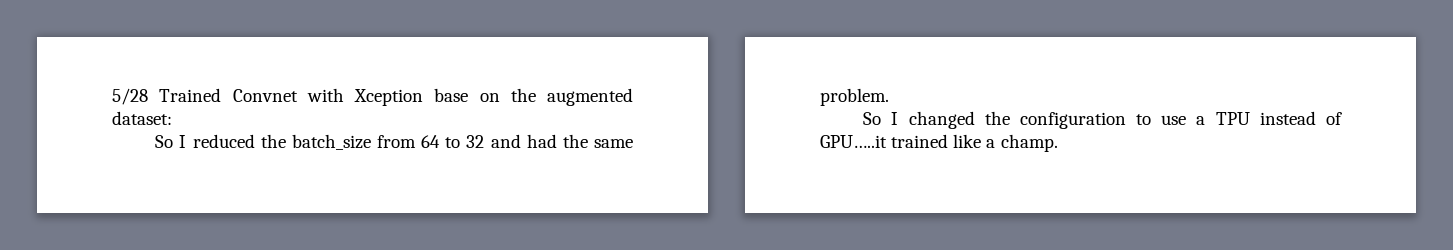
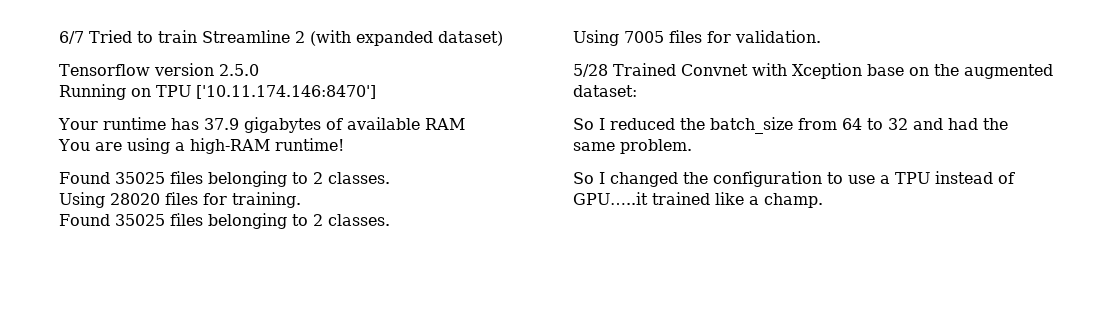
+ 6/7 Tried to train Streamline 2 (with expanded dataset)
+ Tensorflow version 2.5.0
+ Running on TPU ['10.11.174.146:8470']
+ Your runtime has 37.9 gigabytes of available RAM
+ You are using a high-RAM runtime!
+ Found 35025 files belonging to 2 classes.
+ Using 28020 files for training.
+ Found 35025 files belonging to 2 classes.
+ Using 7005 files for validation.

